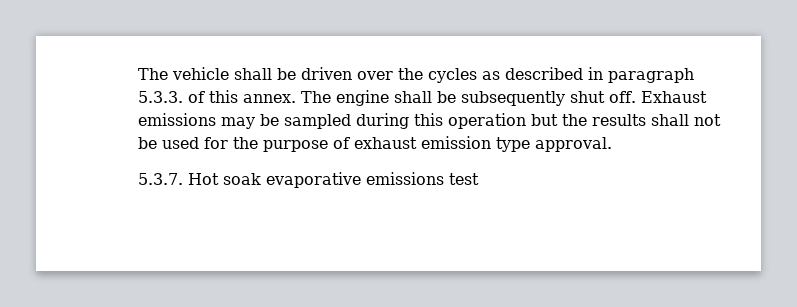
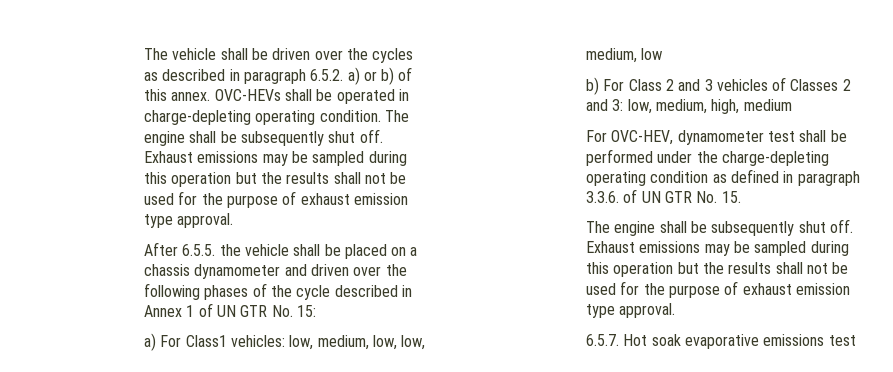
- The vehicle shall be driven over the cycles as described in paragraph 5.3.3. of this annex.
+ The vehicle shall be driven over the cycles as described in paragraph 6.5.2. a) or b) of this annex. OVC-HEVs shall be operated in charge-depleting operating condition.
- 5.3.7. Hot soak evaporative emissions test
+ After 6.5.5. the vehicle shall be placed on a chassis dynamometer and driven over the following phases of the cycle described in Annex 1 of UN GTR No. 15:
+ a) For Class1 vehicles: low, medium, low, low, medium, low
+ b) For Class 2 and 3 vehicles of Classes 2 and 3: low, medium, high, medium
+ For OVC-HEV, dynamometer test shall be performed under the charge-depleting operating condition as defined in paragraph 3.3.6. of UN GTR No. 15.
+ The engine shall be subsequently shut off. Exhaust emissions may be sampled during this operation but the results shall not be used for the purpose of exhaust emission type approval.
+ 6.5.7. Hot soak evaporative emissions test

